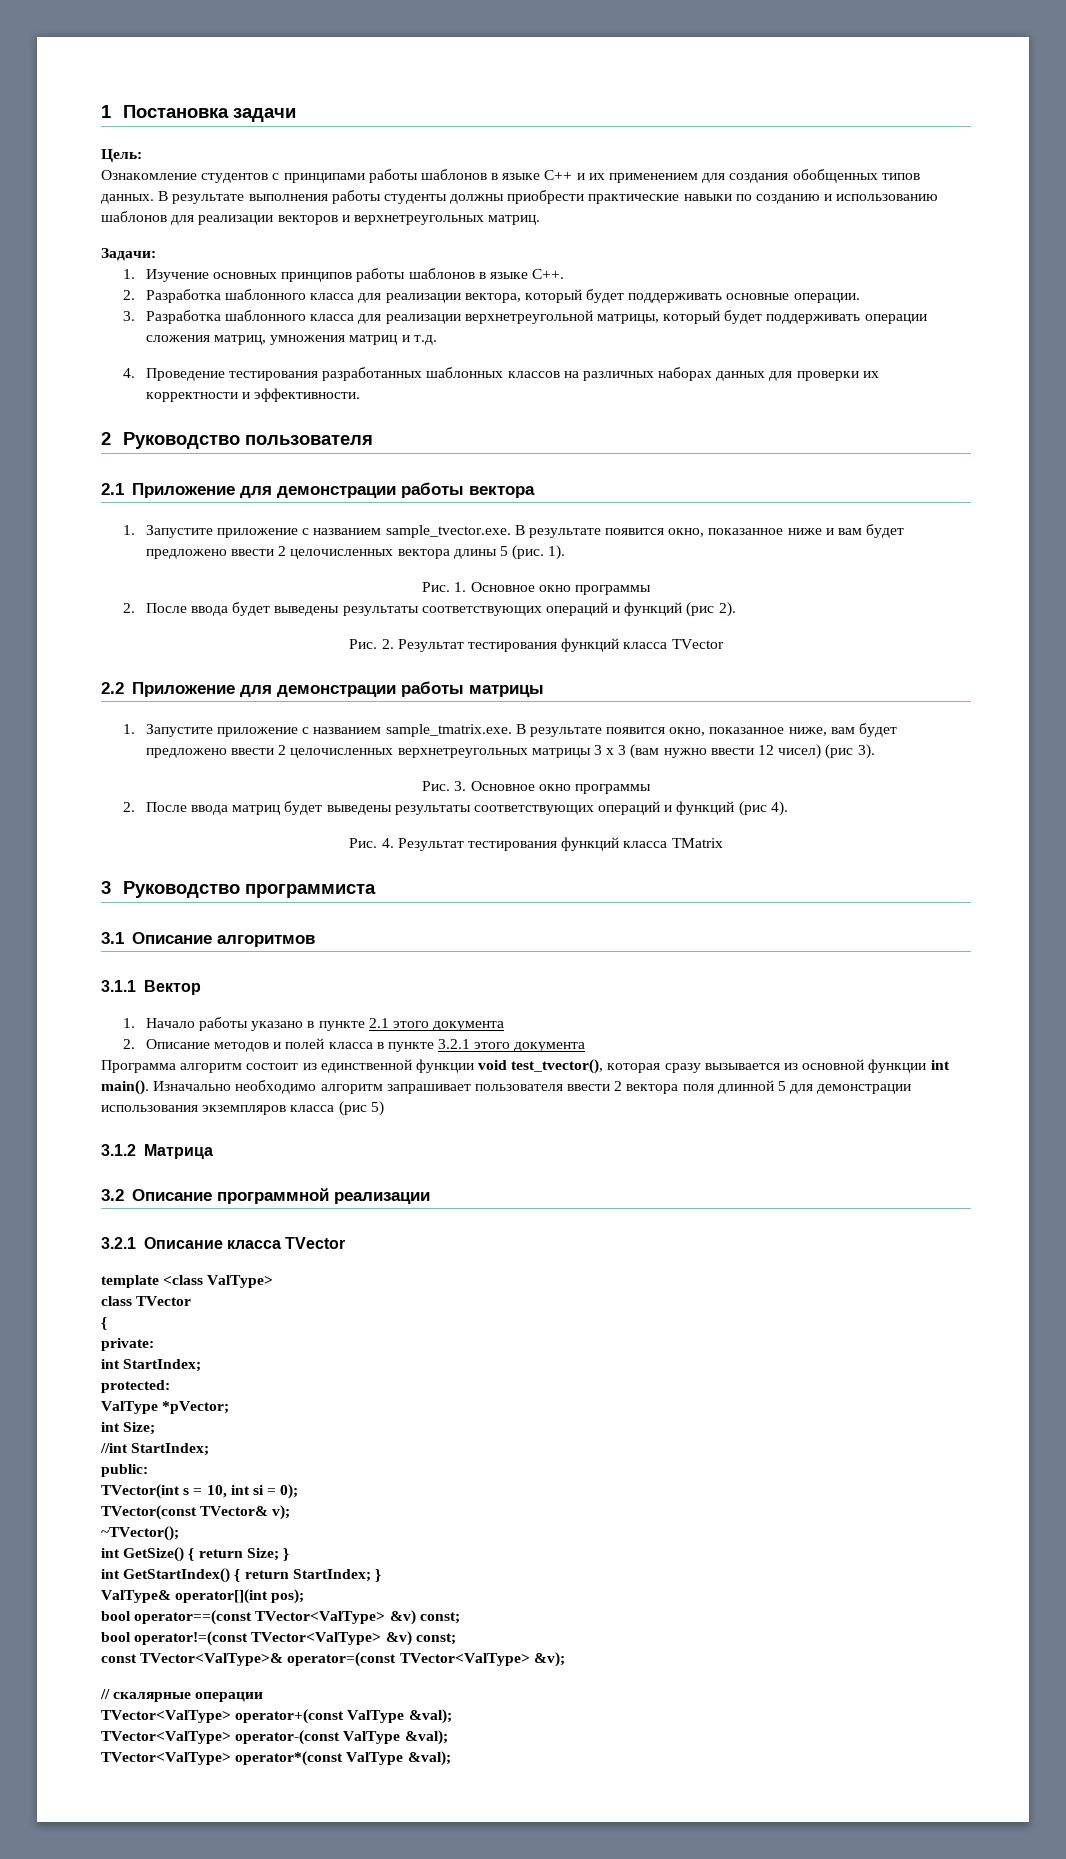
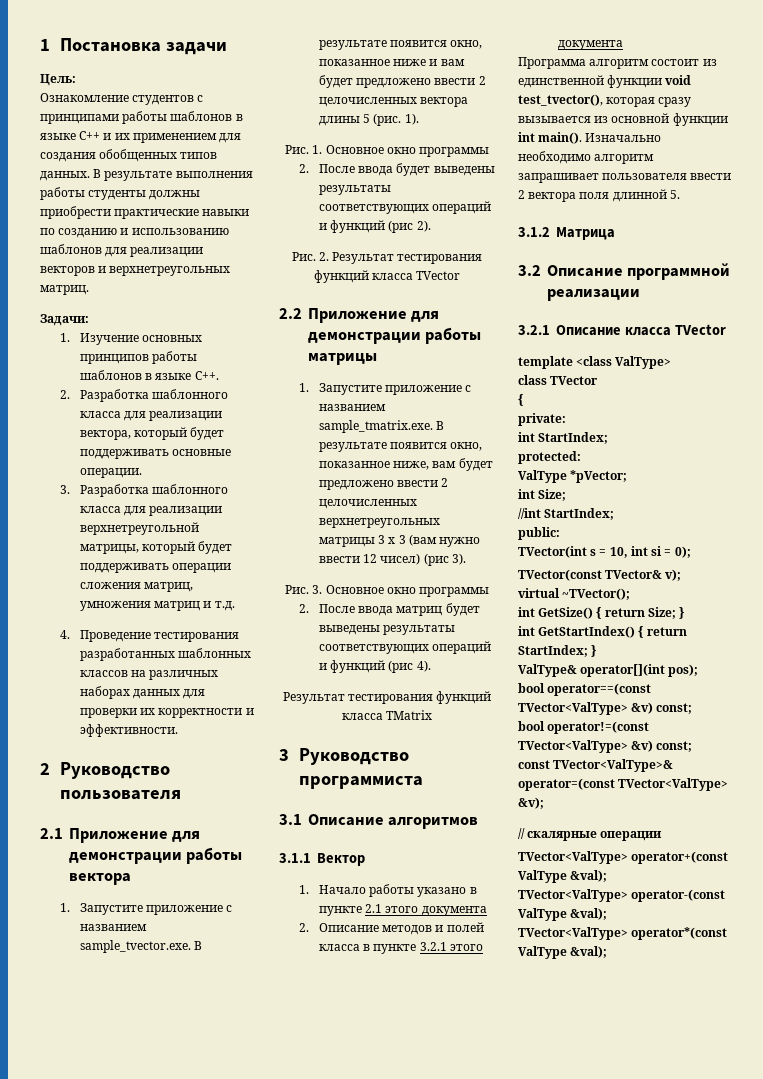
- Рис. 4. Результат тестирования функций класса TMatrix
+ Результат тестирования функций класса TMatrix
- Изначально необходимо алгоритм запрашивает пользователя ввести 2 вектора поля длинной 5 для демонстрации использования экземпляров класса (рис 5)
+ Изначально необходимо алгоритм запрашивает пользователя ввести 2 вектора поля длинной 5.
- ~TVector();
+ virtual ~TVector();

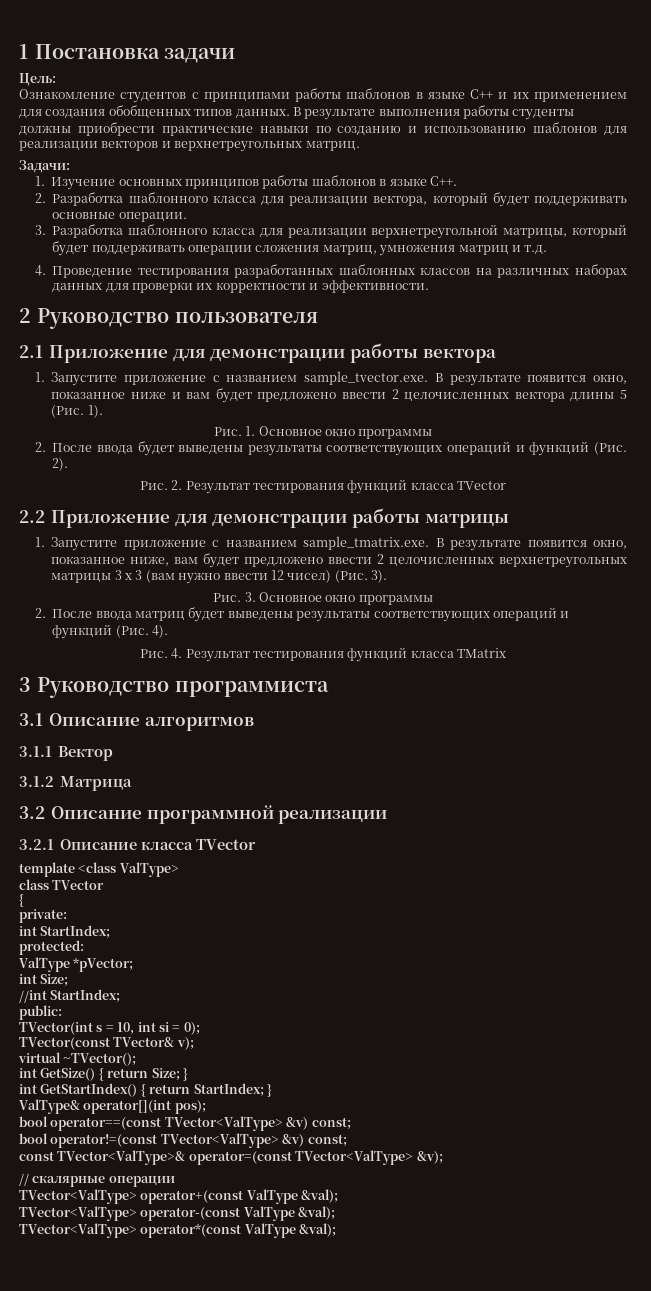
- 1. Запустите приложение с названием sample_tvector.exe. В результате появится окно, показанное ниже и вам будет предложено ввести 2 целочисленных вектора длины 5 (рис. 1).
+ 1. Запустите приложение с названием sample_tvector.exe. В результате появится окно, показанное ниже и вам будет предложено ввести 2 целочисленных вектора длины 5 (Рис. 1).
- 2. После ввода будет выведены результаты соответствующих операций и функций (рис 2).
+ 2. После ввода будет выведены результаты соответствующих операций и функций (Рис. 2).
- 1. Запустите приложение с названием sample_tmatrix.exe. В результате появится окно, показанное ниже, вам будет предложено ввести 2 целочисленных верхнетреугольных матрицы 3 х 3 (вам нужно ввести 12 чисел) (рис 3).
+ 1. Запустите приложение с названием sample_tmatrix.exe. В результате появится окно, показанное ниже, вам будет предложено ввести 2 целочисленных верхнетреугольных матрицы 3 х 3 (вам нужно ввести 12 чисел) (Рис. 3).
- 2. После ввода матриц будет выведены результаты соответствующих операций и функций (рис 4).
+ 2. После ввода матриц будет выведены результаты соответствующих операций и функций (Рис. 4).
- Результат тестирования функций класса TMatrix
+ Рис. 4. Результат тестирования функций класса TMatrix
- 1. Начало работы указано в пункте 2.1 этого документа
- 2. Описание методов и полей класса в пункте 3.2.1 этого документа
- Программа алгоритм состоит из единственной функции void test_tvector(), которая сразу вызывается из основной функции int main(). Изначально необходимо алгоритм запрашивает пользователя ввести 2 вектора поля длинной 5.

